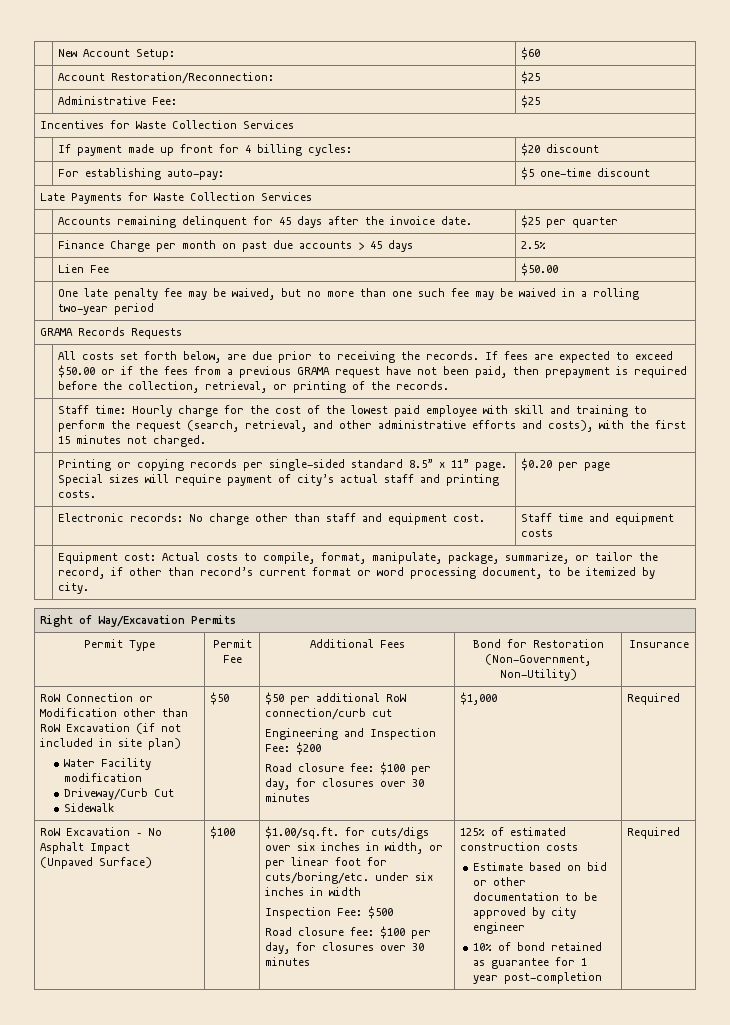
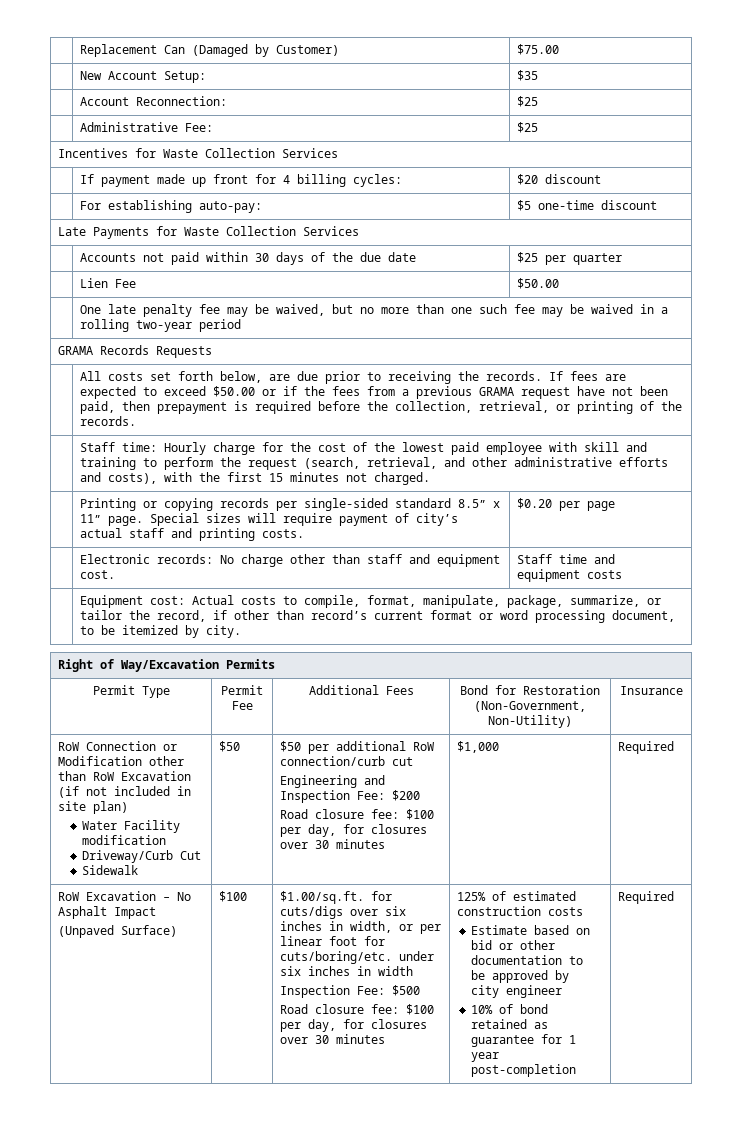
+ | Replacement Can (Damaged by Customer) | $75.00
- | New Account Setup: | $60
- | Account Restoration/Reconnection: | $25
+ | New Account Setup: | $35
+ | Account Reconnection: | $25
- | Accounts remaining delinquent for 45 days after the invoice date. | $25 per quarter
- | Finance Charge per month on past due accounts > 45 days | 2.5%
+ | Accounts not paid within 30 days of the due date | $25 per quarter

